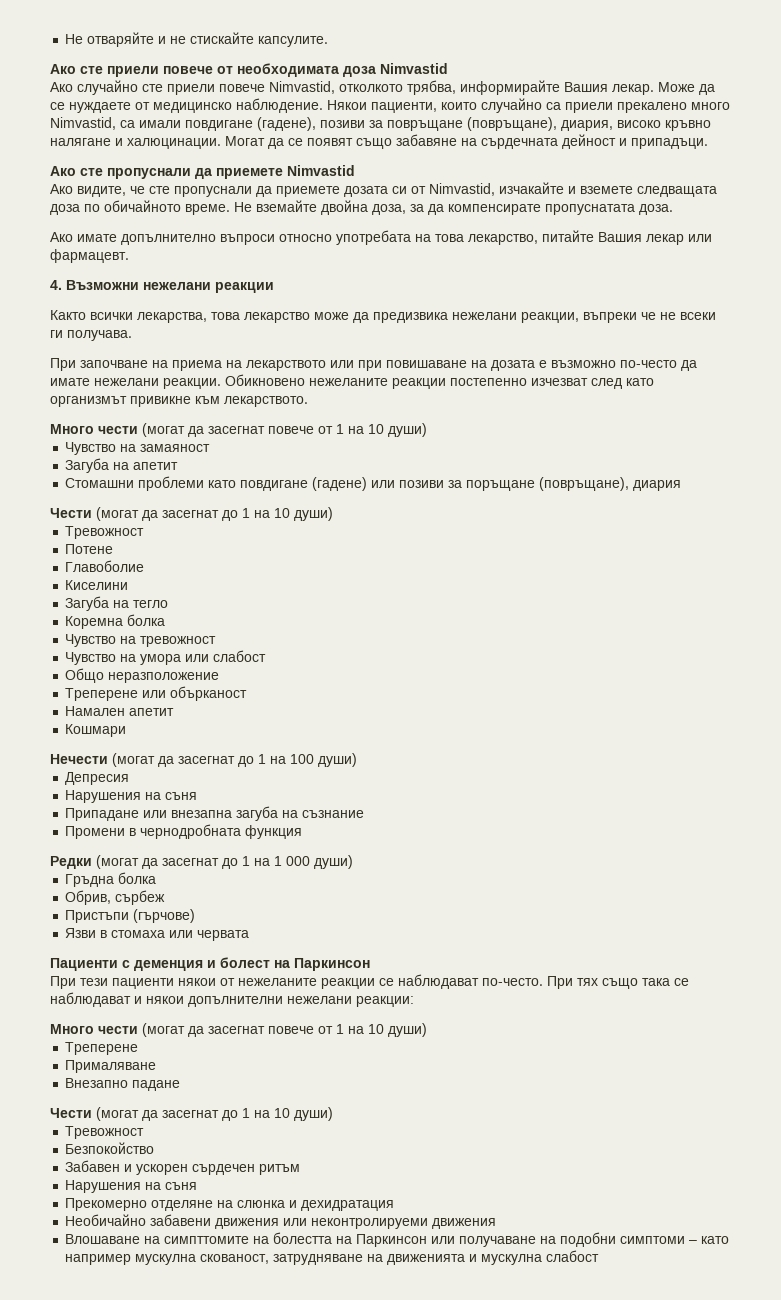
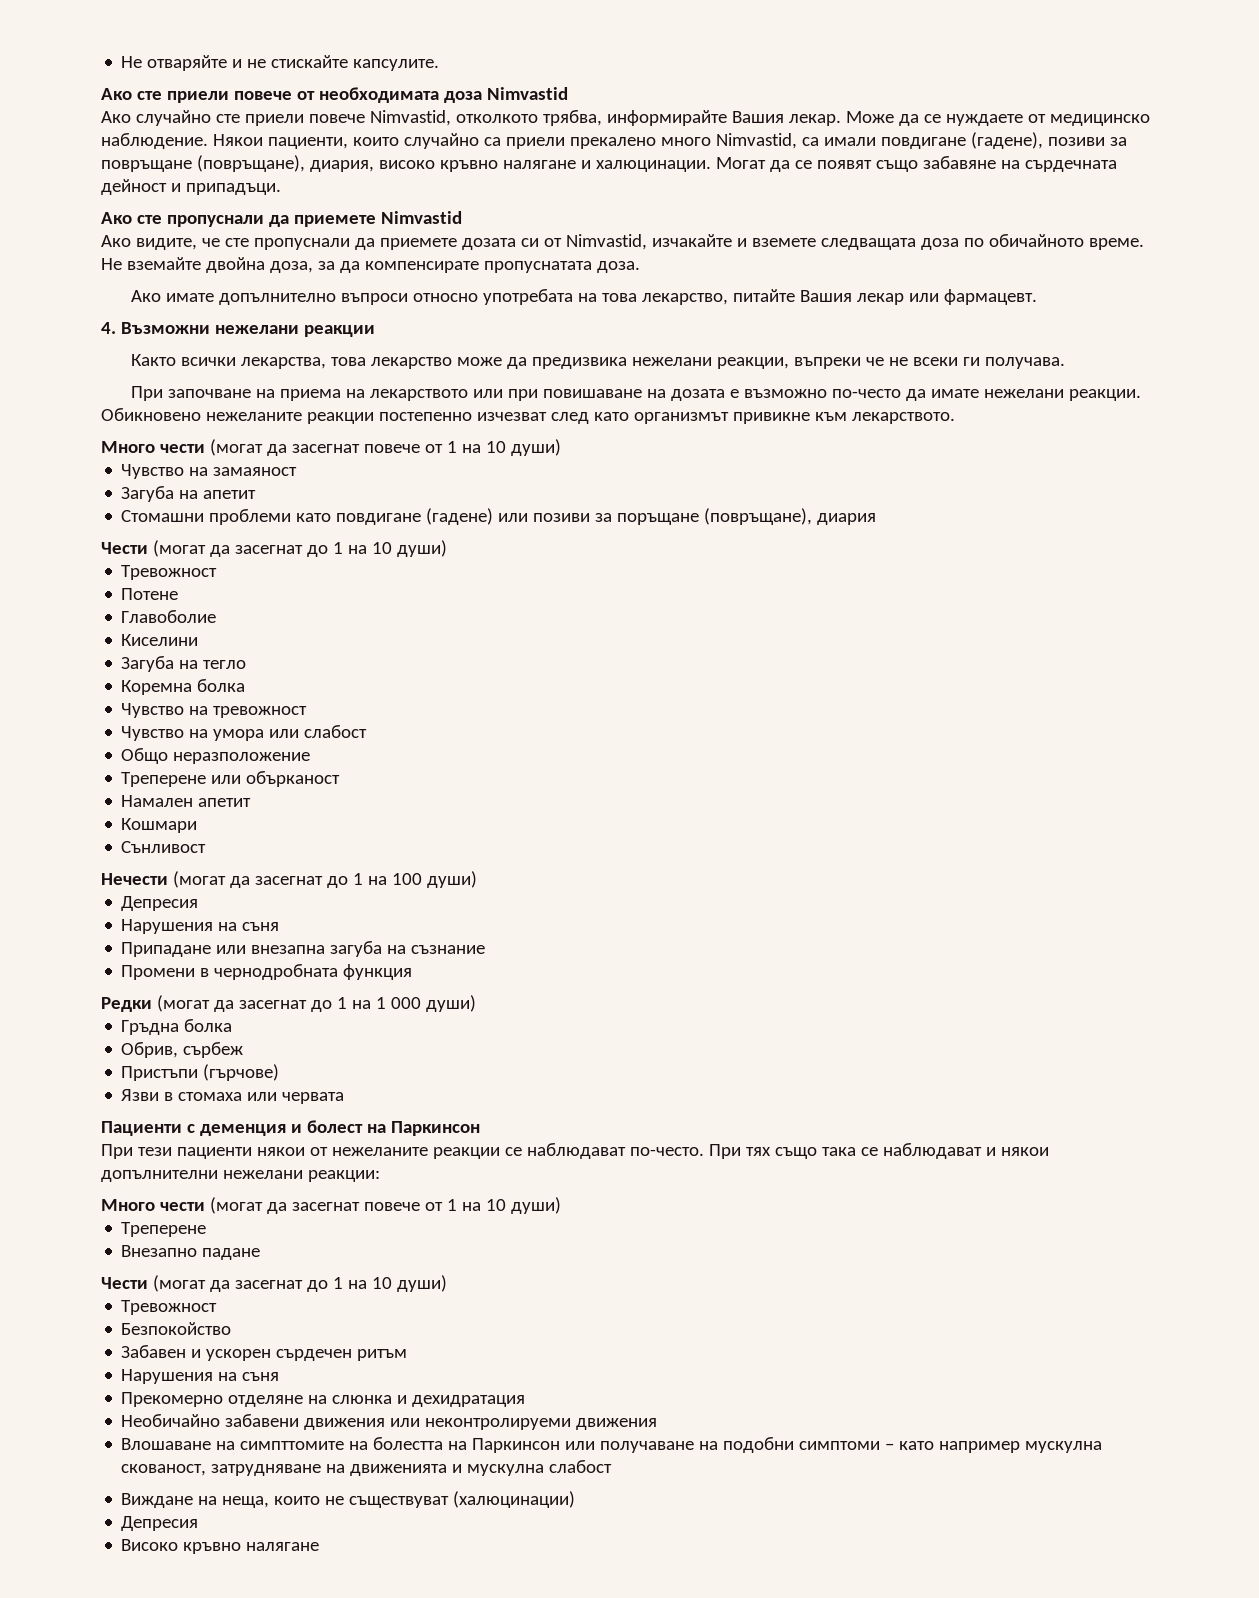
+ Сънливост
- Прималяване
+ Виждане на неща, които не съществуват (халюцинации)
+ Депресия
+ Високо кръвно налягане

